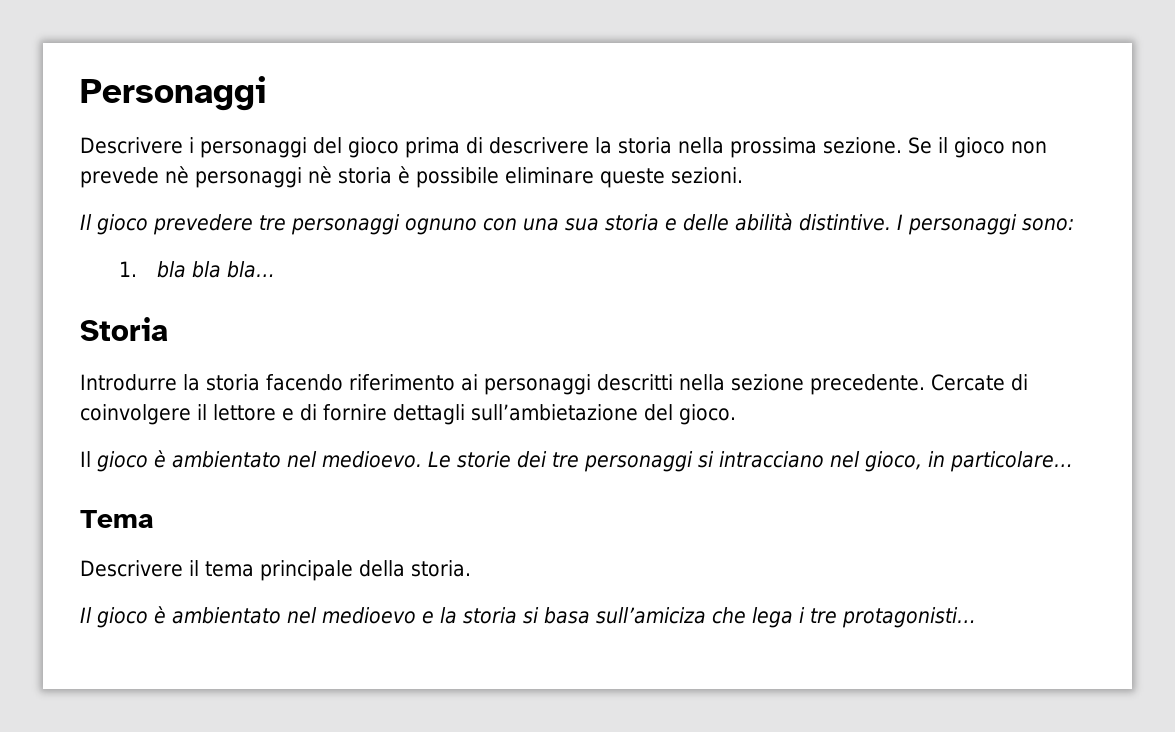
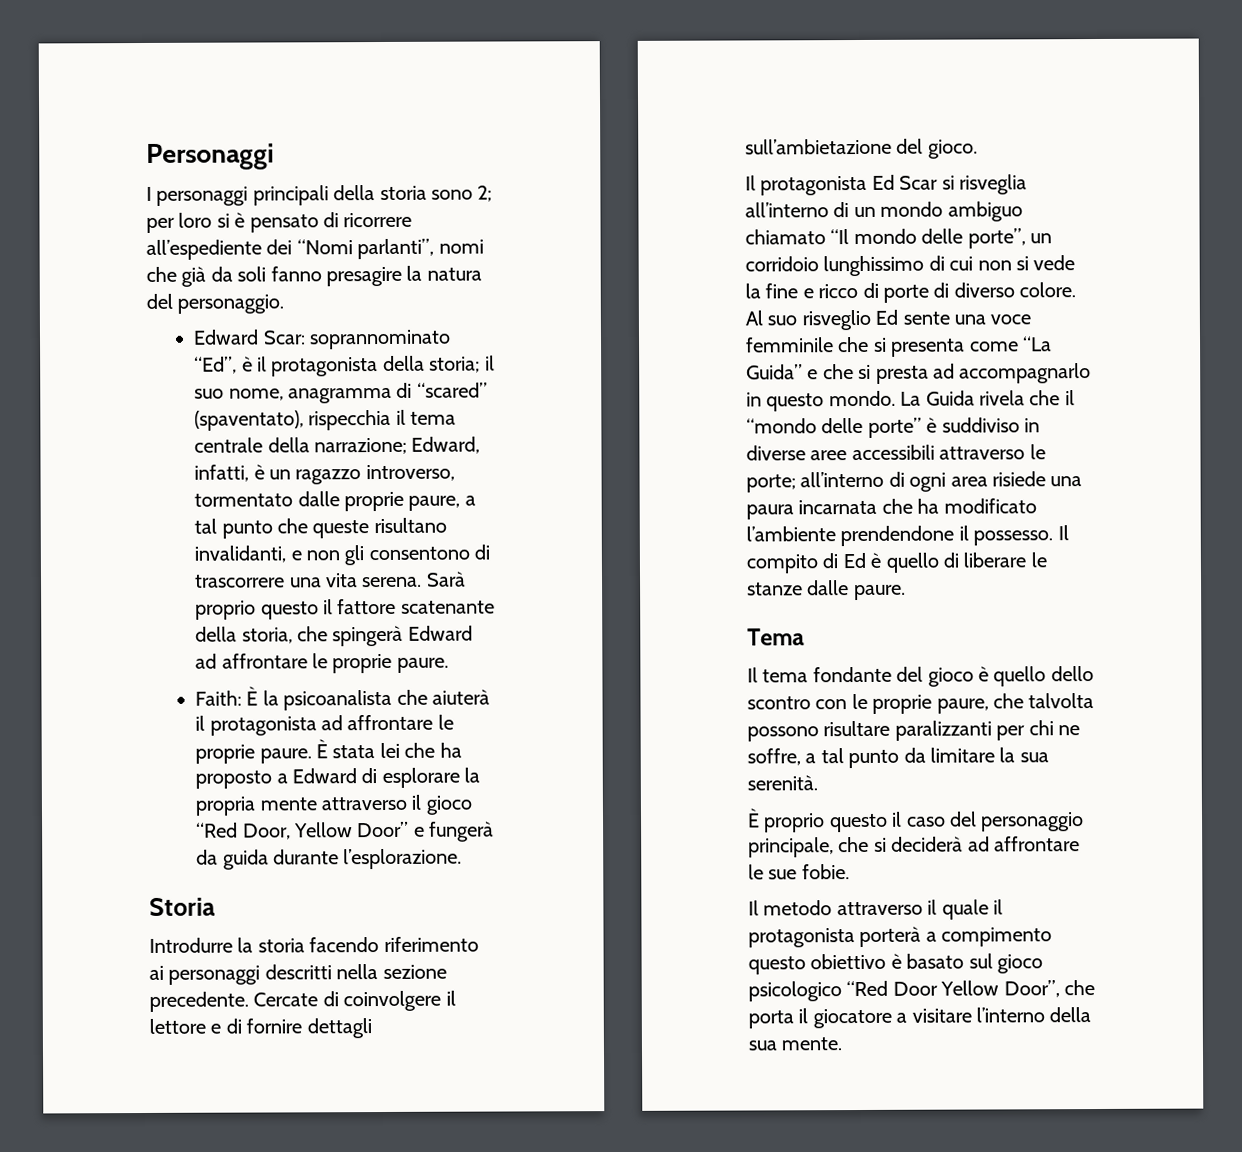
- Descrivere i personaggi del gioco prima di descrivere la storia nella prossima sezione. Se il gioco non prevede nè personaggi nè storia è possibile eliminare queste sezioni.
- Il gioco prevedere tre personaggi ognuno con una sua storia e delle abilità distintive. I personaggi sono:
- 1. bla bla bla…
+ I personaggi principali della storia sono 2; per loro si è pensato di ricorrere all’espediente dei “Nomi parlanti”, nomi che già da soli fanno presagire la natura del personaggio.
+ Edward Scar: soprannominato “Ed”, è il protagonista della storia; il suo nome, anagramma di “scared” (spaventato), rispecchia il tema centrale della narrazione; Edward, infatti, è un ragazzo introverso, tormentato dalle proprie paure, a tal punto che queste risultano invalidanti, e non gli consentono di trascorrere una vita serena. Sarà proprio questo il fattore scatenante della storia, che spingerà Edward ad affrontare le proprie paure.
+ Faith: È la psicoanalista che aiuterà il protagonista ad affrontare le proprie paure. È stata lei che ha proposto a Edward di esplorare la propria mente attraverso il gioco “Red Door, Yellow Door” e fungerà da guida durante l’esplorazione.
- Il gioco è ambientato nel medioevo. Le storie dei tre personaggi si intracciano nel gioco, in particolare…
+ Il protagonista Ed Scar si risveglia all’interno di un mondo ambiguo chiamato “Il mondo delle porte”, un corridoio lunghissimo di cui non si vede la fine e ricco di porte di diverso colore. Al suo risveglio Ed sente una voce femminile che si presenta come “La Guida” e che si presta ad accompagnarlo in questo mondo. La Guida rivela che il “mondo delle porte” è suddiviso in diverse aree accessibili attraverso le porte; all’interno di ogni area risiede una paura incarnata che ha modificato l’ambiente prendendone il possesso. Il compito di Ed è quello di liberare le stanze dalle paure.
  Tema
- Descrivere il tema principale della storia.
- Il gioco è ambientato nel medioevo e la storia si basa sull’amiciza che lega i tre protagonisti…
+ Il tema fondante del gioco è quello dello scontro con le proprie paure, che talvolta possono risultare paralizzanti per chi ne soffre, a tal punto da limitare la sua serenità.
+ È proprio questo il caso del personaggio principale, che si deciderà ad affrontare le sue fobie.
+ Il metodo attraverso il quale il protagonista porterà a compimento questo obiettivo è basato sul gioco psicologico “Red Door Yellow Door”, che porta il giocatore a visitare l’interno della sua mente.

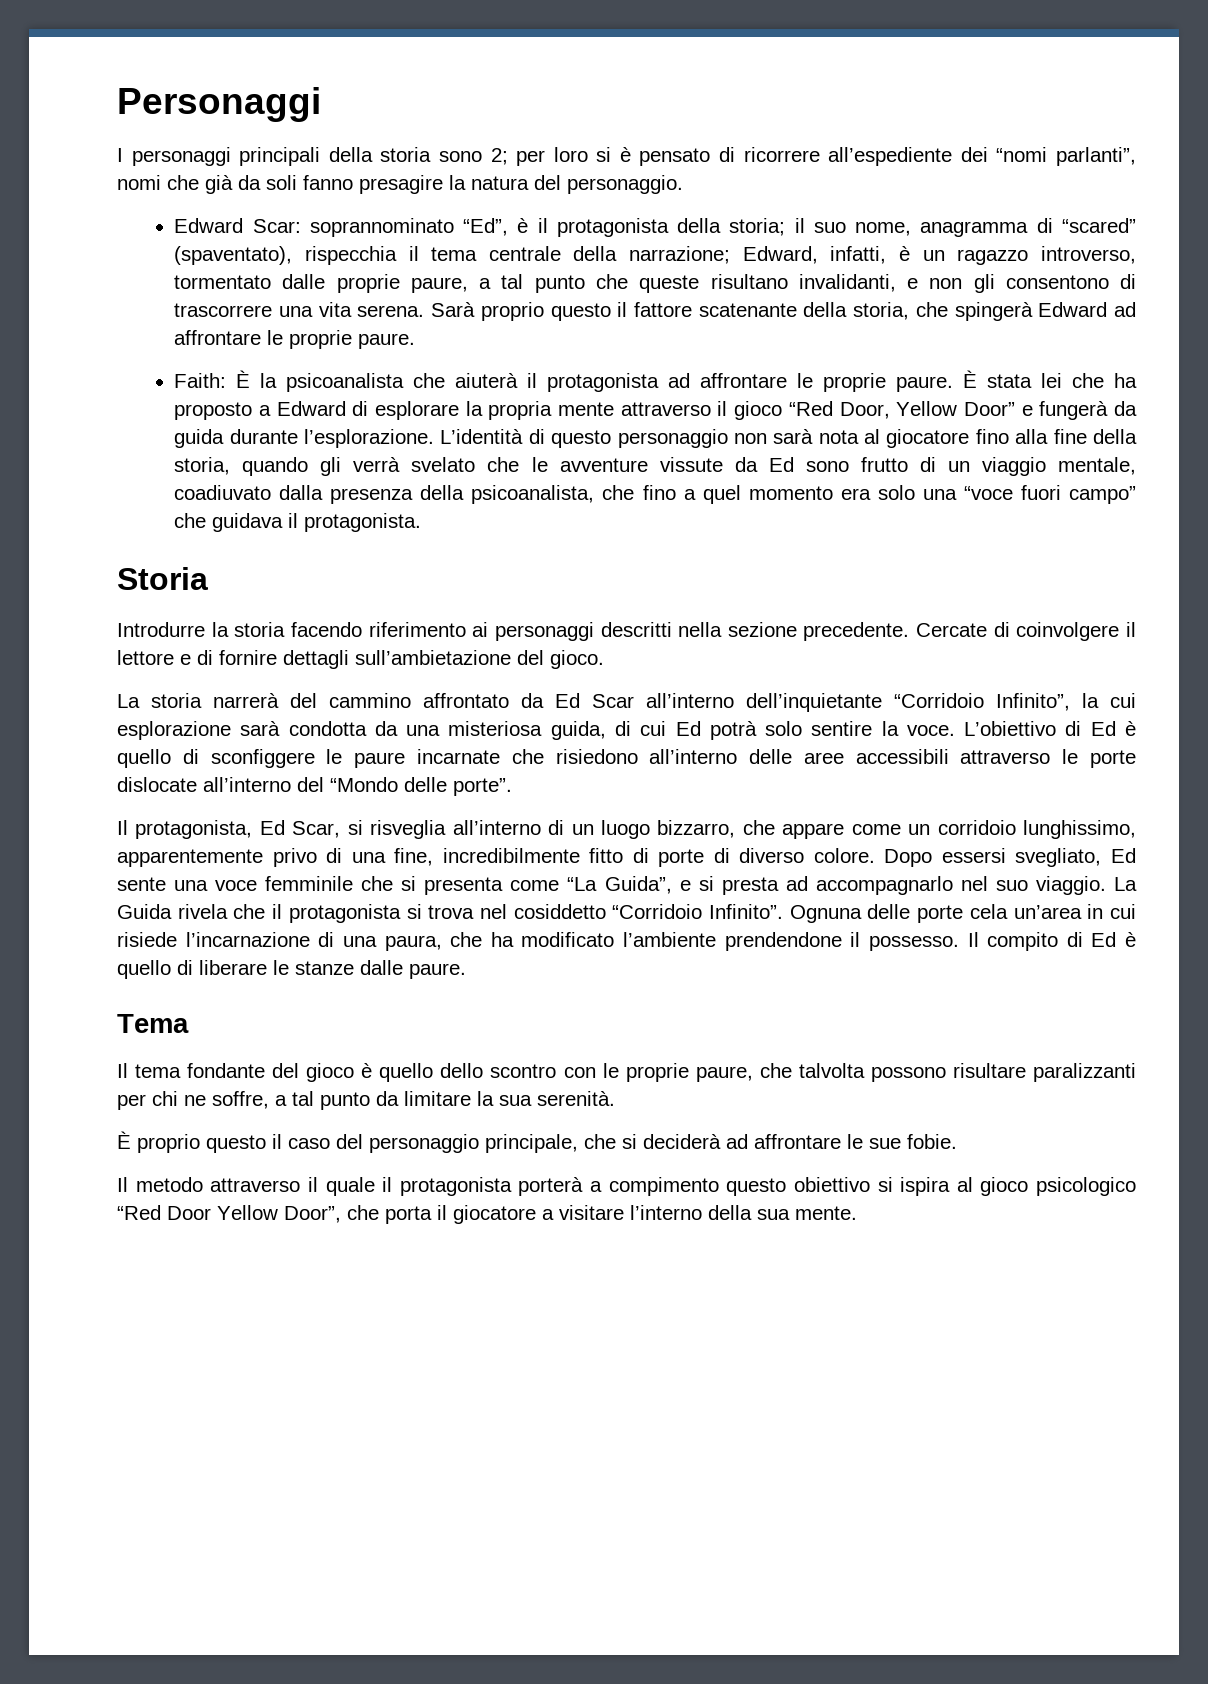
- I personaggi principali della storia sono 2; per loro si è pensato di ricorrere all’espediente dei “Nomi parlanti”, nomi che già da soli fanno presagire la natura del personaggio.
+ I personaggi principali della storia sono 2; per loro si è pensato di ricorrere all’espediente dei “nomi parlanti”, nomi che già da soli fanno presagire la natura del personaggio.
+ L’identità di questo personaggio non sarà nota al giocatore fino alla fine della storia, quando gli verrà svelato che le avventure vissute da Ed sono frutto di un viaggio mentale, coadiuvato dalla presenza della psicoanalista, che fino a quel momento era solo una “voce fuori campo” che guidava il protagonista.
- Il protagonista Ed Scar si risveglia all’interno di un mondo ambiguo chiamato “Il mondo delle porte”, un corridoio lunghissimo di cui non si vede la fine e ricco di porte di diverso colore.
+ La storia narrerà del cammino affrontato da Ed Scar all’interno dell’inquietante “Corridoio Infinito”, la cui esplorazione sarà condotta da una misteriosa guida, di cui Ed potrà solo sentire la voce. L’obiettivo di Ed è quello di sconfiggere le paure incarnate che risiedono all’interno delle aree accessibili attraverso le porte dislocate all’interno del “Mondo delle porte”.
+ Il protagonista, Ed Scar, si risveglia all’interno di un luogo bizzarro, che appare come un corridoio lunghissimo, apparentemente privo di una fine, incredibilmente fitto di porte di diverso colore.
- Al suo risveglio Ed sente una voce femminile che si presenta come “La Guida” e che si presta ad accompagnarlo in questo mondo.
+ Dopo essersi svegliato, Ed sente una voce femminile che si presenta come “La Guida”, e si presta ad accompagnarlo nel suo viaggio.
- La Guida rivela che il “mondo delle porte” è suddiviso in diverse aree accessibili attraverso le porte; all’interno di ogni area risiede una paura incarnata che ha modificato l’ambiente prendendone il possesso.
+ La Guida rivela che il protagonista si trova nel cosiddetto “Corridoio Infinito”. Ognuna delle porte cela un’area in cui risiede l’incarnazione di una paura, che ha modificato l’ambiente prendendone il possesso.
- Il metodo attraverso il quale il protagonista porterà a compimento questo obiettivo è basato sul gioco psicologico “Red Door Yellow Door”, che porta il giocatore a visitare l’interno della sua mente.
+ Il metodo attraverso il quale il protagonista porterà a compimento questo obiettivo si ispira al gioco psicologico “Red Door Yellow Door”, che porta il giocatore a visitare l’interno della sua mente.

